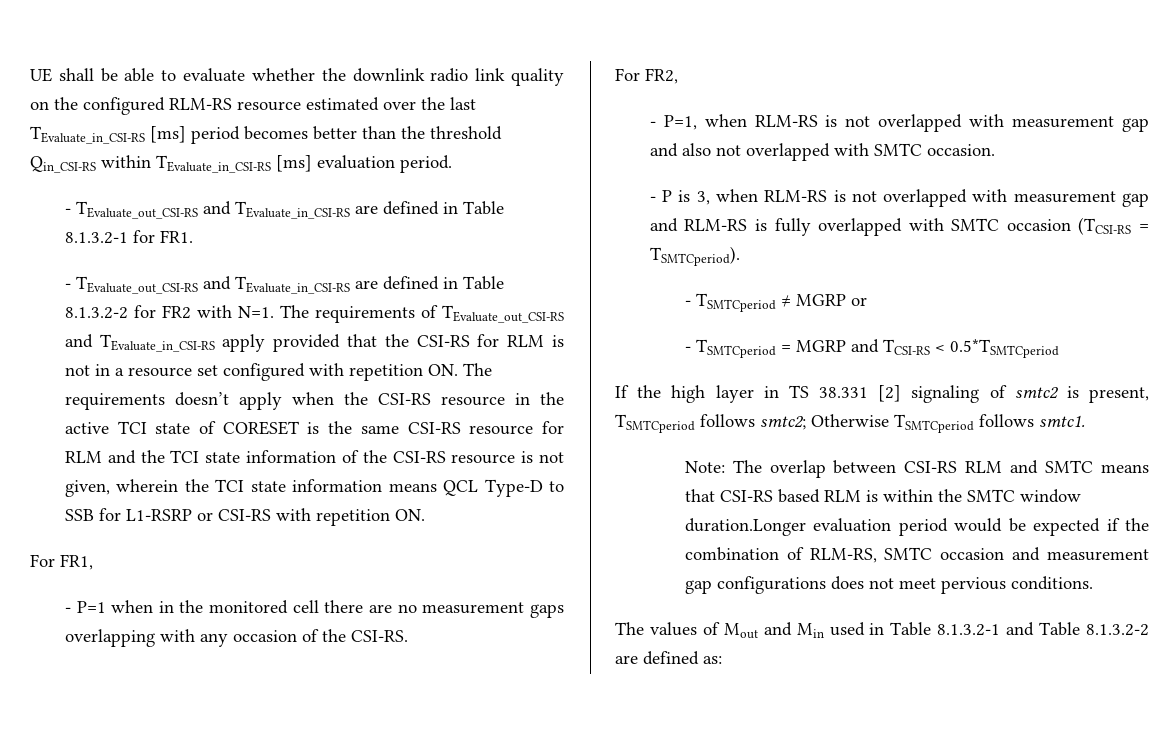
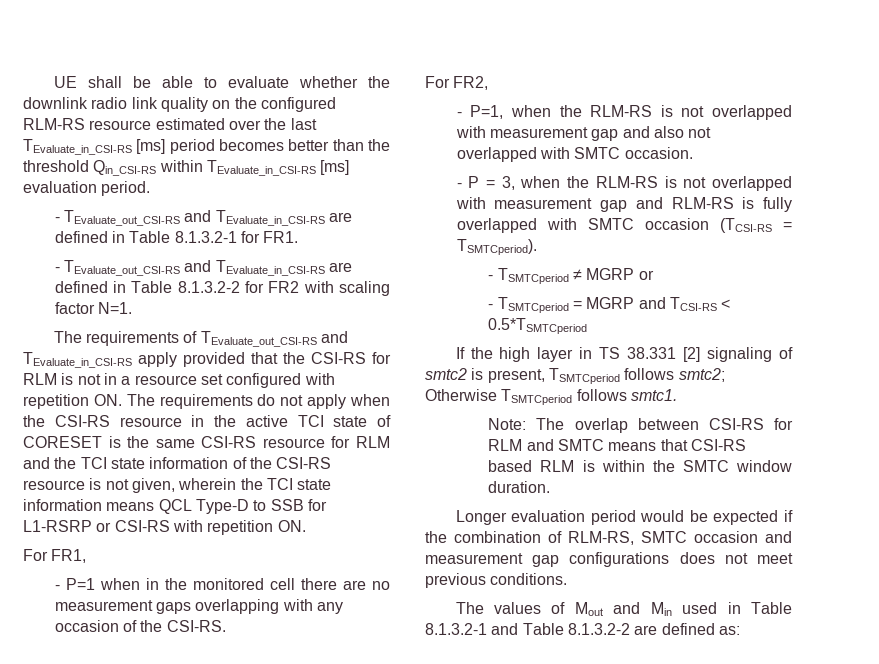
- - TEvaluate_out_CSI-RS and TEvaluate_in_CSI-RS are defined in Table 8.1.3.2-2 for FR2 with N=1. The requirements of TEvaluate_out_CSI-RS and TEvaluate_in_CSI-RS apply provided that the CSI-RS for RLM is not in a resource set configured with repetition ON. The requirements doesn’t apply when the CSI-RS resource in the active TCI state of CORESET is the same CSI-RS resource for RLM and the TCI state information of the CSI-RS resource is not given, wherein the TCI state information means QCL Type-D to SSB for L1-RSRP or CSI-RS with repetition ON.
+ - TEvaluate_out_CSI-RS and TEvaluate_in_CSI-RS are defined in Table 8.1.3.2-2 for FR2 with scaling factor N=1.
+ The requirements of TEvaluate_out_CSI-RS and TEvaluate_in_CSI-RS apply provided that the CSI-RS for RLM is not in a resource set configured with repetition ON. The requirements do not apply when the CSI-RS resource in the active TCI state of CORESET is the same CSI-RS resource for RLM and the TCI state information of the CSI-RS resource is not given, wherein the TCI state information means QCL Type-D to SSB for L1-RSRP or CSI-RS with repetition ON.
- - P=1, when RLM-RS is not overlapped with measurement gap and also not overlapped with SMTC occasion.
+ - P=1, when the RLM-RS is not overlapped with measurement gap and also not overlapped with SMTC occasion.
- - P is 3, when RLM-RS is not overlapped with measurement gap and RLM-RS is fully overlapped with SMTC occasion (TCSI-RS = TSMTCperiod).
+ - P = 3, when the RLM-RS is not overlapped with measurement gap and RLM-RS is fully overlapped with SMTC occasion (TCSI-RS = TSMTCperiod).
- Note: The overlap between CSI-RS RLM and SMTC means that CSI-RS based RLM is within the SMTC window duration.Longer evaluation period would be expected if the combination of RLM-RS, SMTC occasion and measurement gap configurations does not meet pervious conditions.
+ Note: The overlap between CSI-RS for RLM and SMTC means that CSI-RS based RLM is within the SMTC window duration.
+ Longer evaluation period would be expected if the combination of RLM-RS, SMTC occasion and measurement gap configurations does not meet previous conditions.

